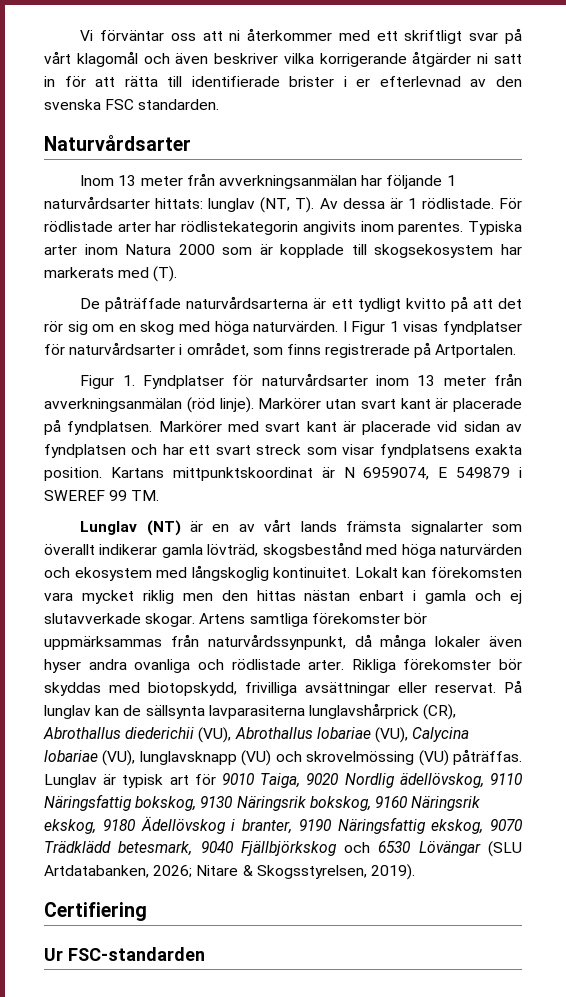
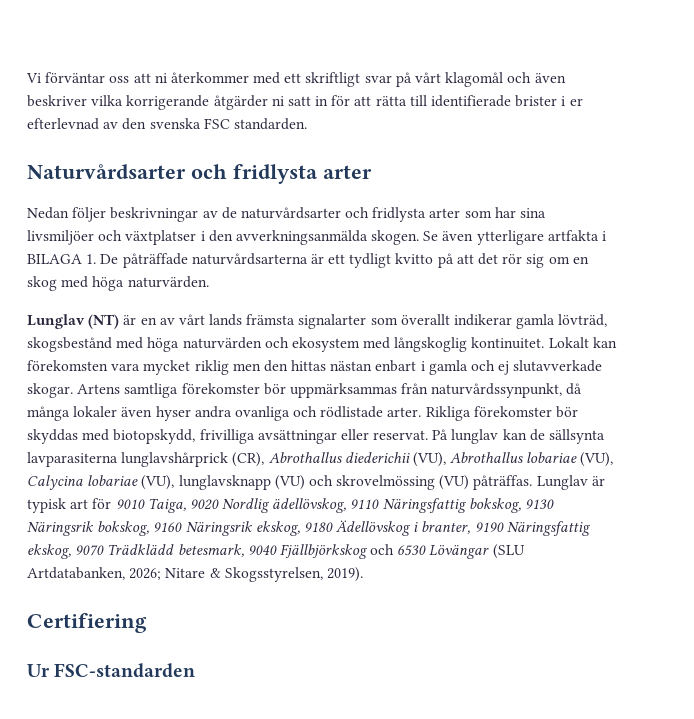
- Naturvårdsarter
- Inom 13 meter från avverkningsanmälan har följande 1 naturvårdsarter hittats: lunglav (NT, T). Av dessa är 1 rödlistade. För rödlistade arter har rödlistekategorin angivits inom parentes. Typiska arter inom Natura 2000 som är kopplade till skogsekosystem har markerats med (T).
- De påträffade naturvårdsarterna är ett tydligt kvitto på att det rör sig om en skog med höga naturvärden. I Figur 1 visas fyndplatser för naturvårdsarter i området, som finns registrerade på Artportalen.
- Figur 1. Fyndplatser för naturvårdsarter inom 13 meter från avverkningsanmälan (röd linje). Markörer utan svart kant är placerade på fyndplatsen. Markörer med svart kant är placerade vid sidan av fyndplatsen och har ett svart streck som visar fyndplatsens exakta position. Kartans mittpunktskoordinat är N 6959074, E 549879 i SWEREF 99 TM.
+ Naturvårdsarter och fridlysta arter
+ Nedan följer beskrivningar av de naturvårdsarter och fridlysta arter som har sina livsmiljöer och växtplatser i den avverkningsanmälda skogen. Se även ytterligare artfakta i BILAGA 1. De påträffade naturvårdsarterna är ett tydligt kvitto på att det rör sig om en skog med höga naturvärden.

